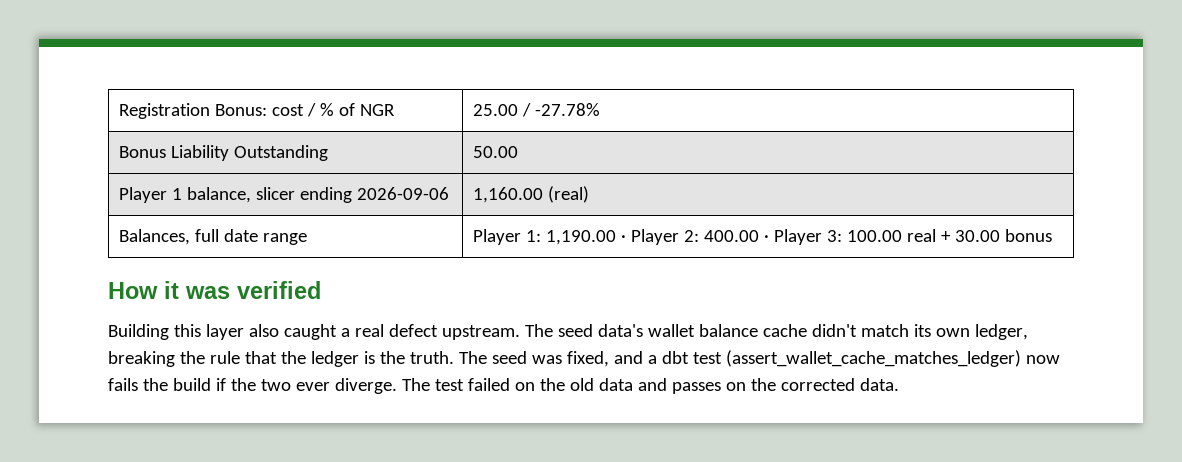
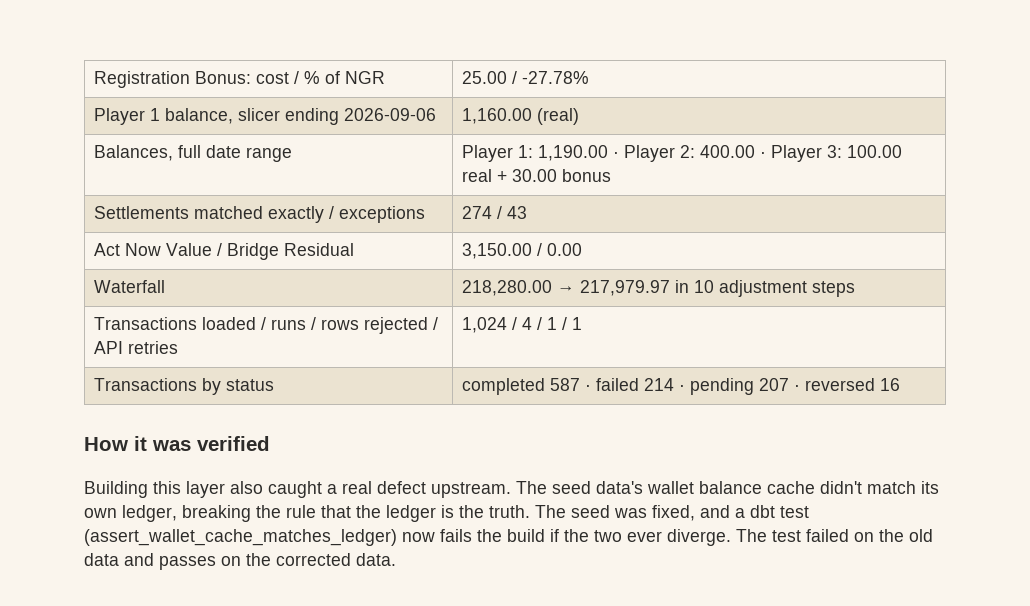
- Bonus Liability Outstanding | 50.00
+ Settlements matched exactly / exceptions | 274 / 43
+ Act Now Value / Bridge Residual | 3,150.00 / 0.00
+ Waterfall | 218,280.00 → 217,979.97 in 10 adjustment steps
+ Transactions loaded / runs / rows rejected / API retries | 1,024 / 4 / 1 / 1
+ Transactions by status | completed 587 · failed 214 · pending 207 · reversed 16

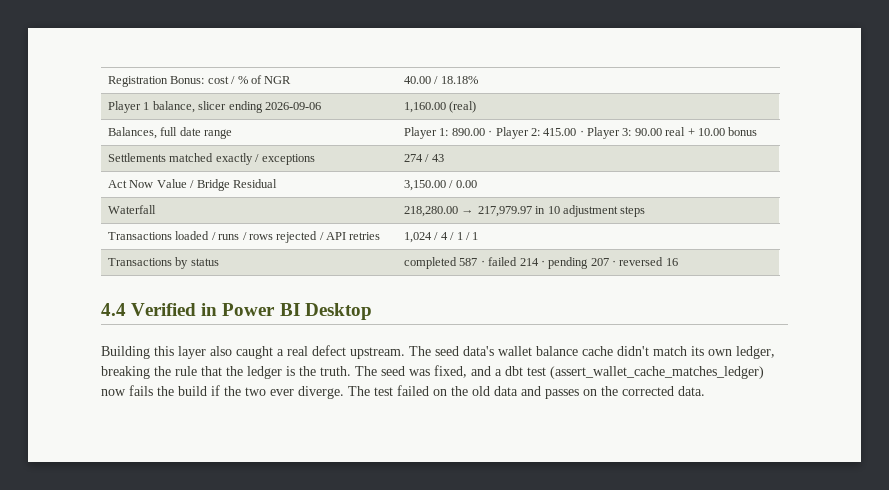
- Registration Bonus: cost / % of NGR | 25.00 / -27.78%
+ Registration Bonus: cost / % of NGR | 40.00 / 18.18%
- Balances, full date range | Player 1: 1,190.00 · Player 2: 400.00 · Player 3: 100.00 real + 30.00 bonus
+ Balances, full date range | Player 1: 890.00 · Player 2: 415.00 · Player 3: 90.00 real + 10.00 bonus
- How it was verified
+ 4.4 Verified in Power BI Desktop

